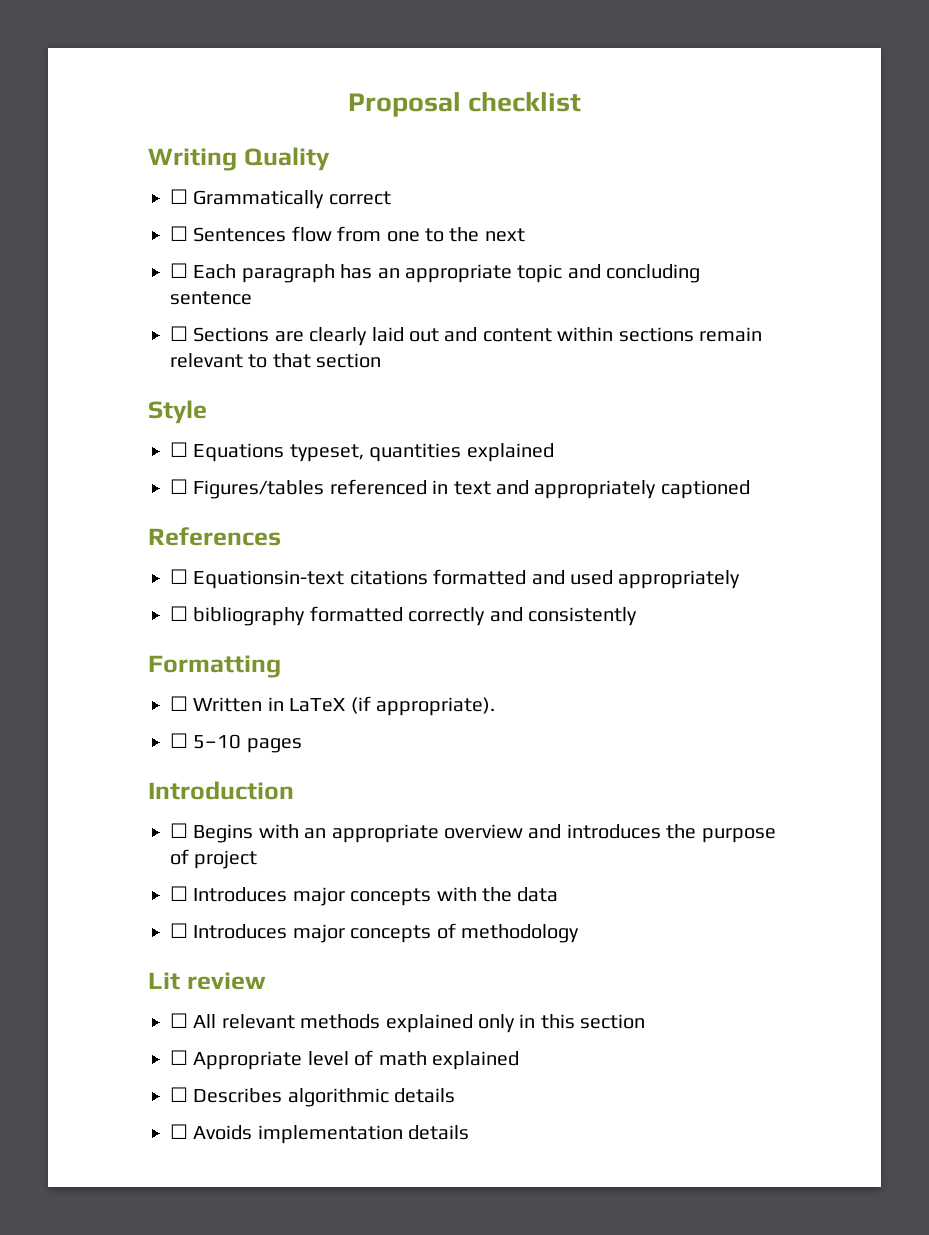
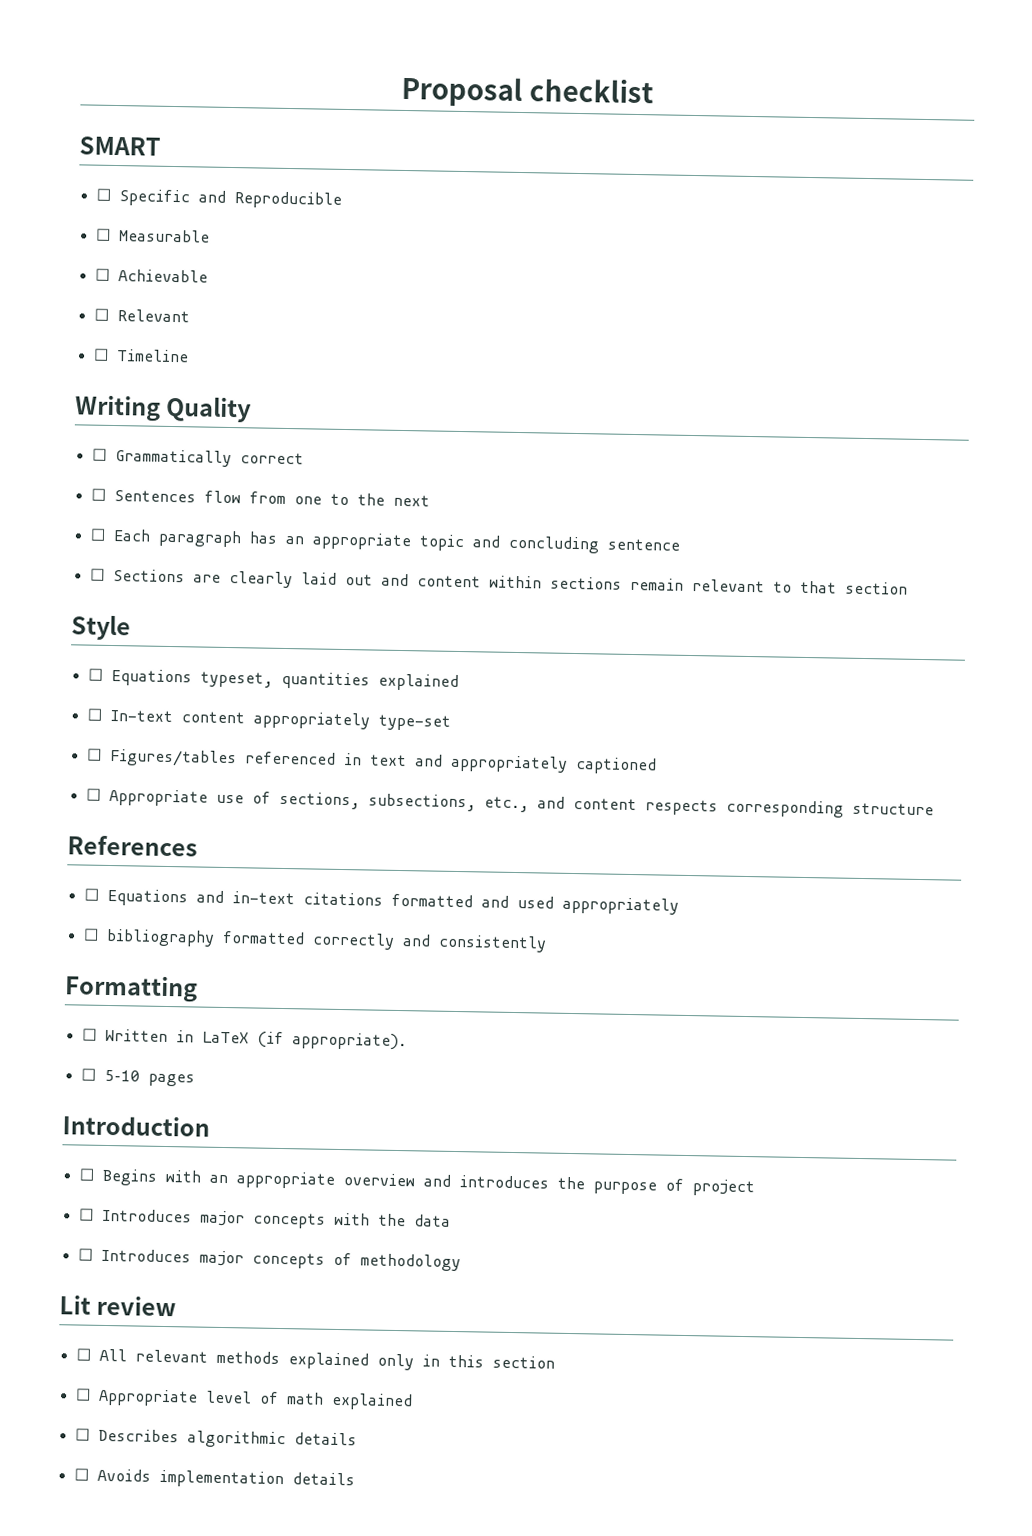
+ SMART
+ ☐ Specific and Reproducible
+ ☐ Measurable
+ ☐ Achievable
+ ☐ Relevant
+ ☐ Timeline
+ ☐ In-text content appropriately type-set
+ ☐ Appropriate use of sections, subsections, etc., and content respects corresponding structure
- ☐ Equationsin-text citations formatted and used appropriately
+ ☐ Equations and in-text citations formatted and used appropriately

